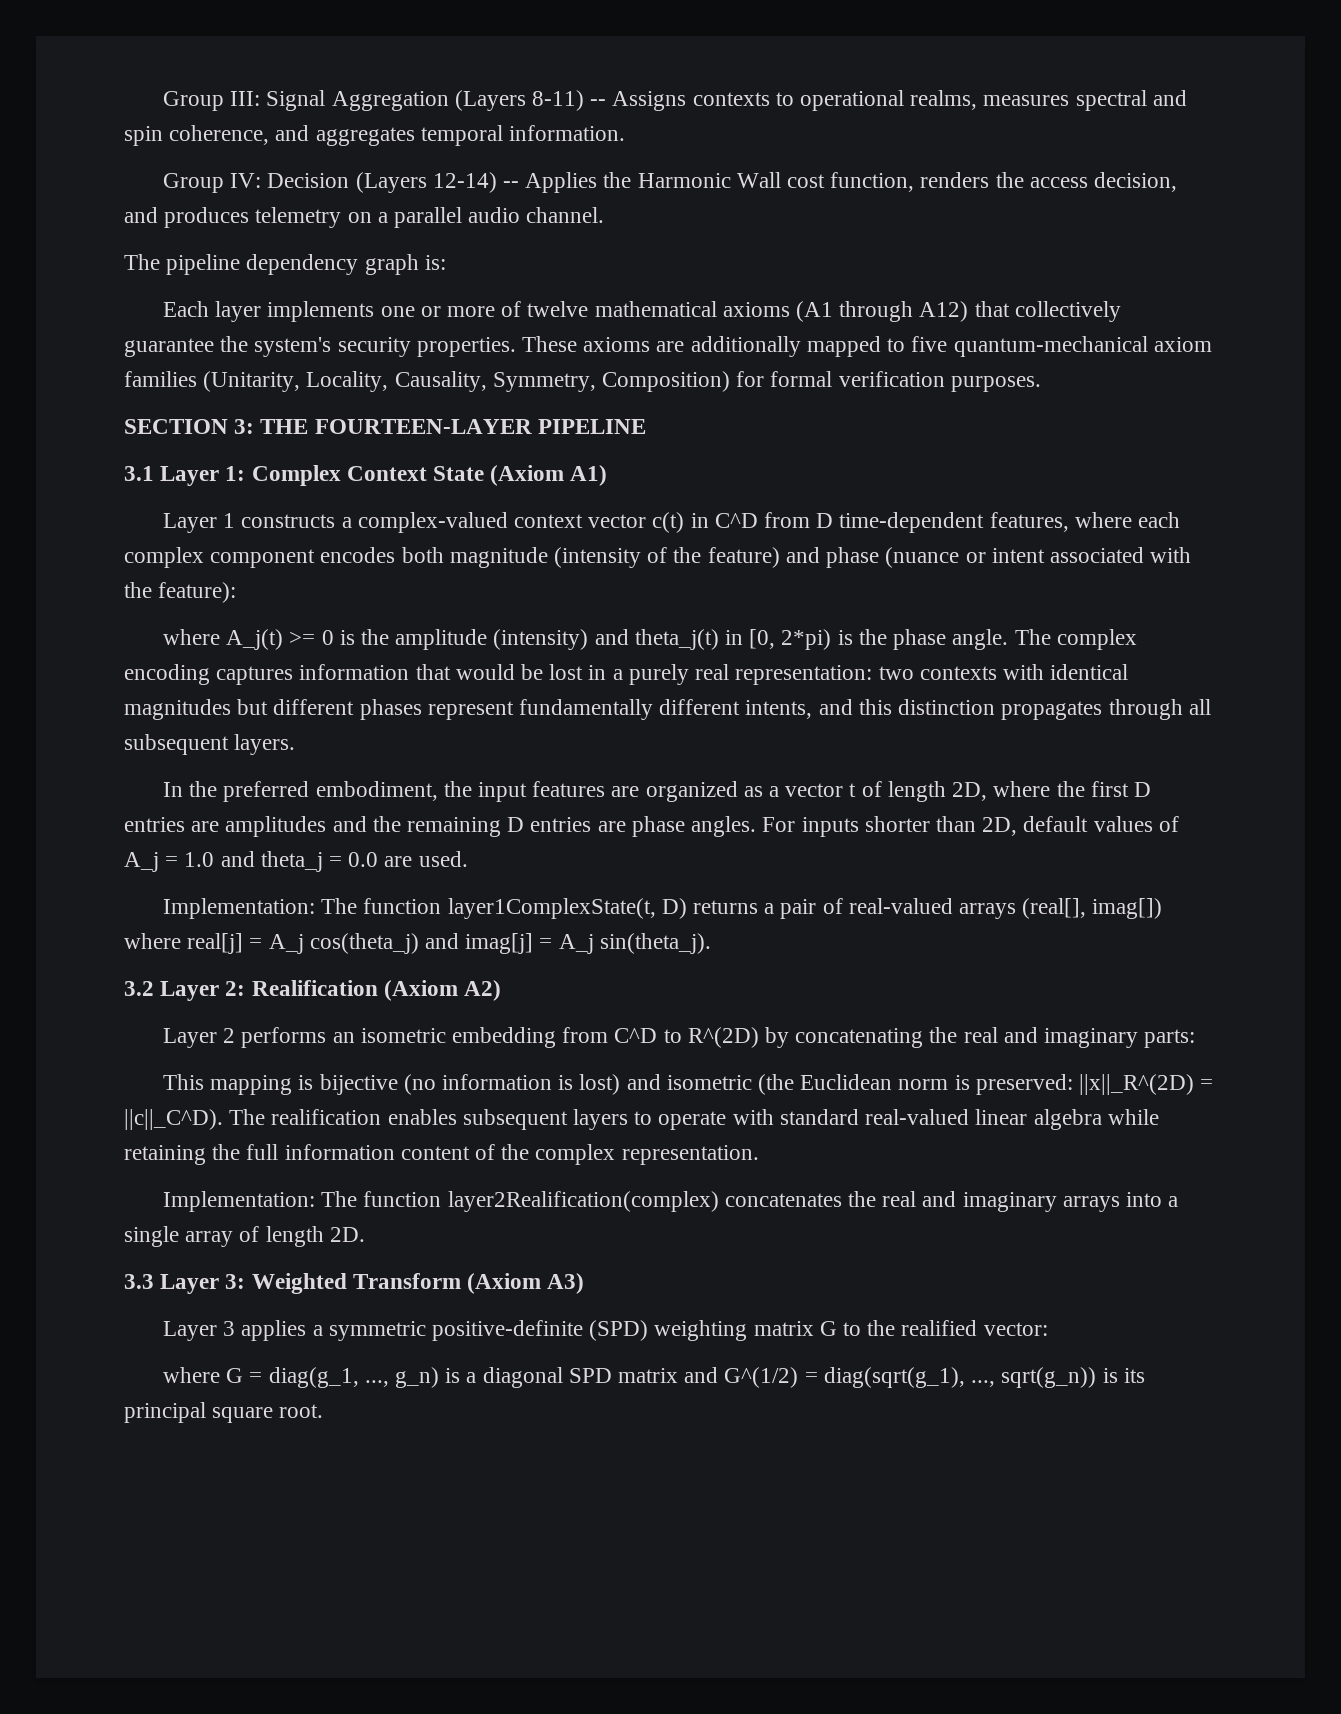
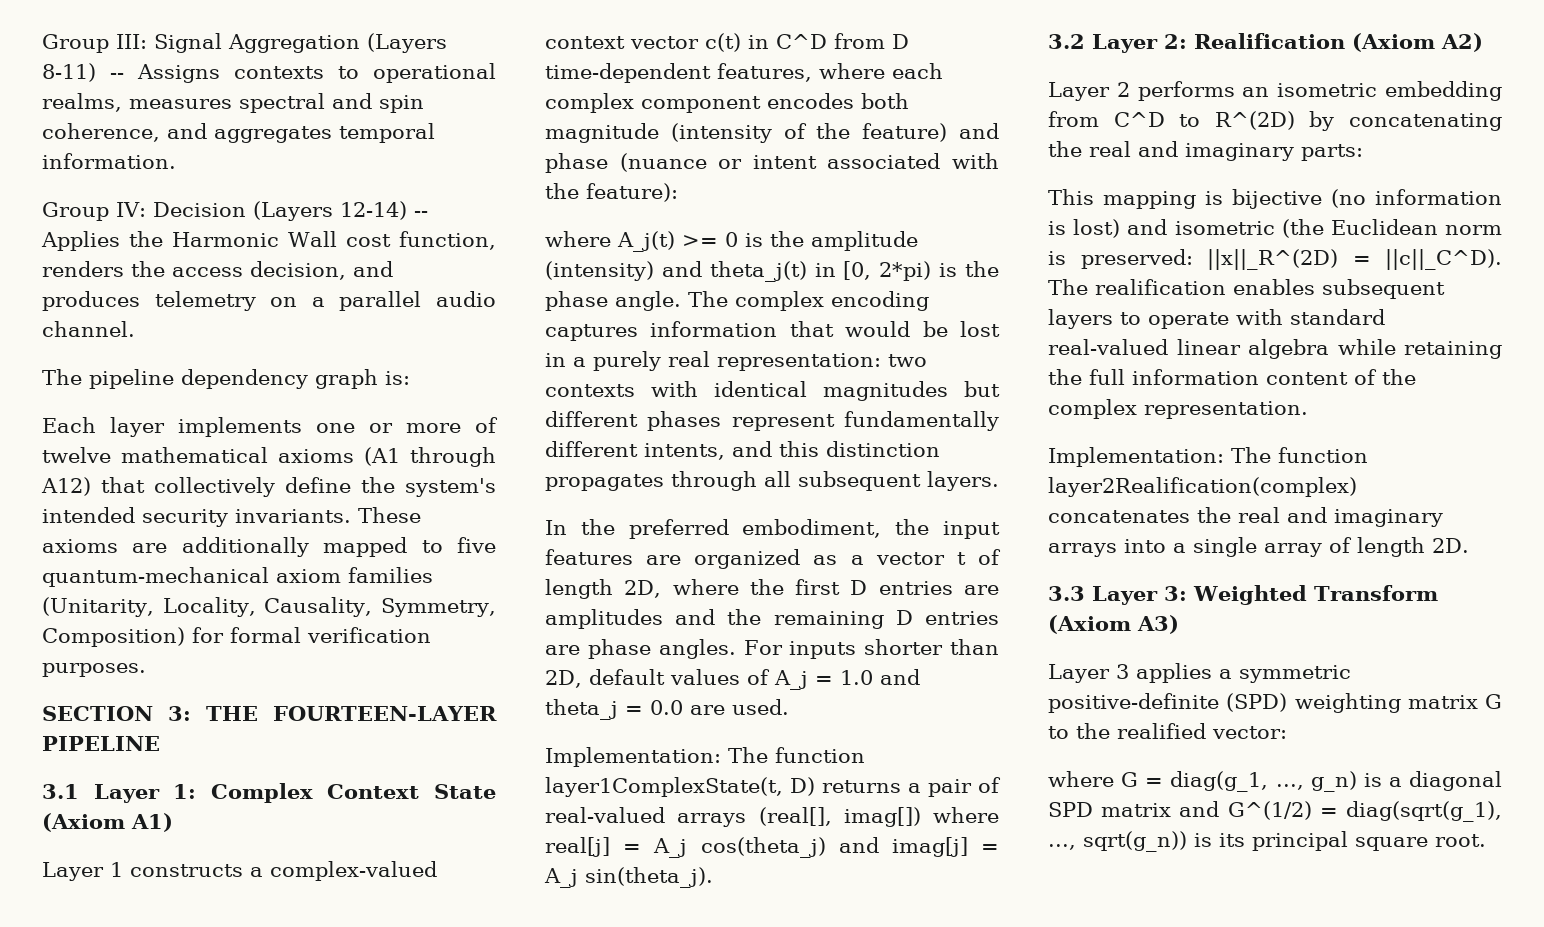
- Each layer implements one or more of twelve mathematical axioms (A1 through A12) that collectively guarantee the system's security properties.
+ Each layer implements one or more of twelve mathematical axioms (A1 through A12) that collectively define the system's intended security invariants.

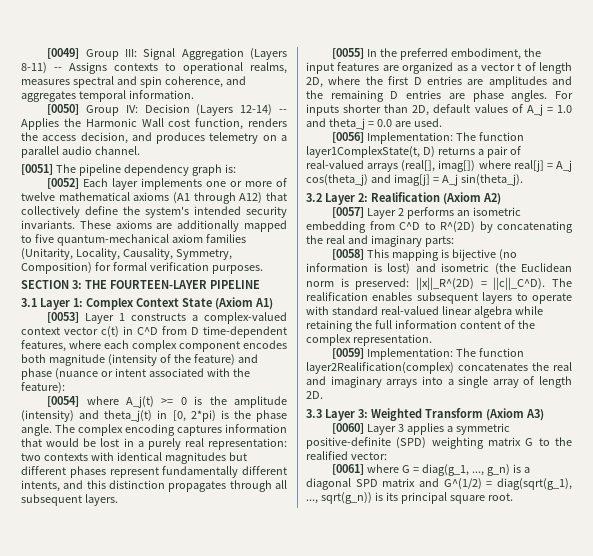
- Group III: Signal Aggregation (Layers 8-11) -- Assigns contexts to operational realms, measures spectral and spin coherence, and aggregates temporal information.
+ [0049] Group III: Signal Aggregation (Layers 8-11) -- Assigns contexts to operational realms, measures spectral and spin coherence, and aggregates temporal information.
- Group IV: Decision (Layers 12-14) -- Applies the Harmonic Wall cost function, renders the access decision, and produces telemetry on a parallel audio channel.
+ [0050] Group IV: Decision (Layers 12-14) -- Applies the Harmonic Wall cost function, renders the access decision, and produces telemetry on a parallel audio channel.
- The pipeline dependency graph is:
+ [0051] The pipeline dependency graph is:
- Each layer implements one or more of twelve mathematical axioms (A1 through A12) that collectively define the system's intended security invariants.
+ [0052] Each layer implements one or more of twelve mathematical axioms (A1 through A12) that collectively define the system's intended security invariants.
- Layer 1 constructs a complex-valued context vector c(t) in C^D from D time-dependent features, where each complex component encodes both magnitude (intensity of the feature) and phase (nuance or intent associated with the feature):
+ [0053] Layer 1 constructs a complex-valued context vector c(t) in C^D from D time-dependent features, where each complex component encodes both magnitude (intensity of the feature) and phase (nuance or intent associated with the feature):
- where A_j(t) >= 0 is the amplitude (intensity) and theta_j(t) in [0, 2*pi) is the phase angle.
+ [0054] where A_j(t) >= 0 is the amplitude (intensity) and theta_j(t) in [0, 2*pi) is the phase angle.
- In the preferred embodiment, the input features are organized as a vector t of length 2D, where the first D entries are amplitudes and the remaining D entries are phase angles.
+ [0055] In the preferred embodiment, the input features are organized as a vector t of length 2D, where the first D entries are amplitudes and the remaining D entries are phase angles.
- Implementation: The function layer1ComplexState(t, D) returns a pair of real-valued arrays (real[], imag[]) where real[j] = A_j cos(theta_j) and imag[j] = A_j sin(theta_j).
+ [0056] Implementation: The function layer1ComplexState(t, D) returns a pair of real-valued arrays (real[], imag[]) where real[j] = A_j cos(theta_j) and imag[j] = A_j sin(theta_j).
- Layer 2 performs an isometric embedding from C^D to R^(2D) by concatenating the real and imaginary parts:
+ [0057] Layer 2 performs an isometric embedding from C^D to R^(2D) by concatenating the real and imaginary parts:
- This mapping is bijective (no information is lost) and isometric (the Euclidean norm is preserved: ||x||_R^(2D) = ||c||_C^D).
+ [0058] This mapping is bijective (no information is lost) and isometric (the Euclidean norm is preserved: ||x||_R^(2D) = ||c||_C^D).
- Implementation: The function layer2Realification(complex) concatenates the real and imaginary arrays into a single array of length 2D.
+ [0059] Implementation: The function layer2Realification(complex) concatenates the real and imaginary arrays into a single array of length 2D.
- Layer 3 applies a symmetric positive-definite (SPD) weighting matrix G to the realified vector:
+ [0060] Layer 3 applies a symmetric positive-definite (SPD) weighting matrix G to the realified vector:
- where G = diag(g_1, ..., g_n) is a diagonal SPD matrix and G^(1/2) = diag(sqrt(g_1), ..., sqrt(g_n)) is its principal square root.
+ [0061] where G = diag(g_1, ..., g_n) is a diagonal SPD matrix and G^(1/2) = diag(sqrt(g_1), ..., sqrt(g_n)) is its principal square root.

